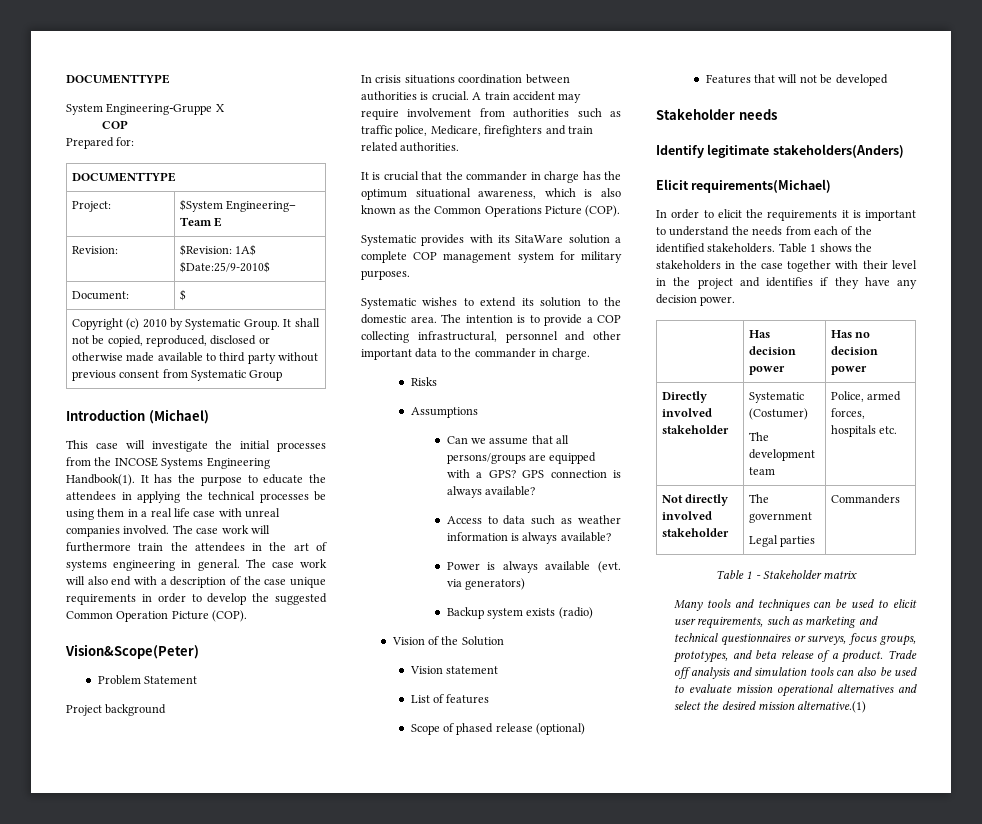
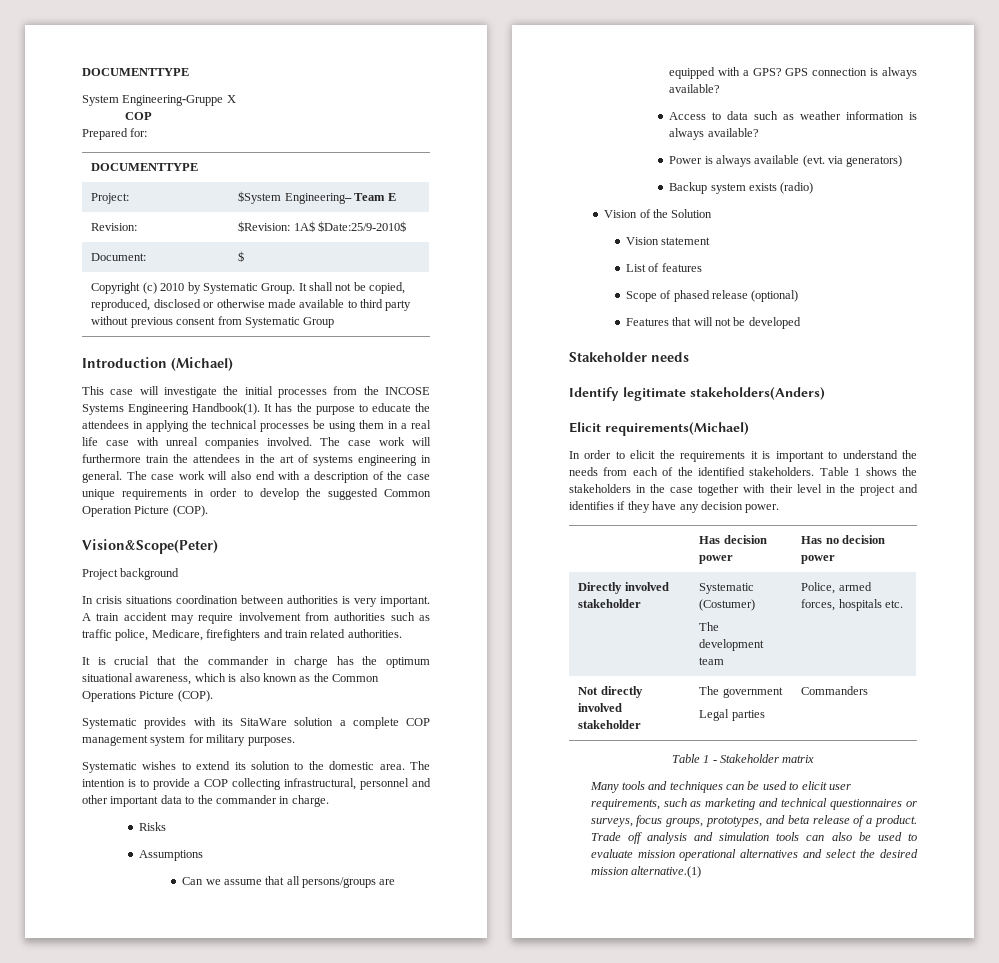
- Problem Statement
- In crisis situations coordination between authorities is crucial.
+ In crisis situations coordination between authorities is very important.

